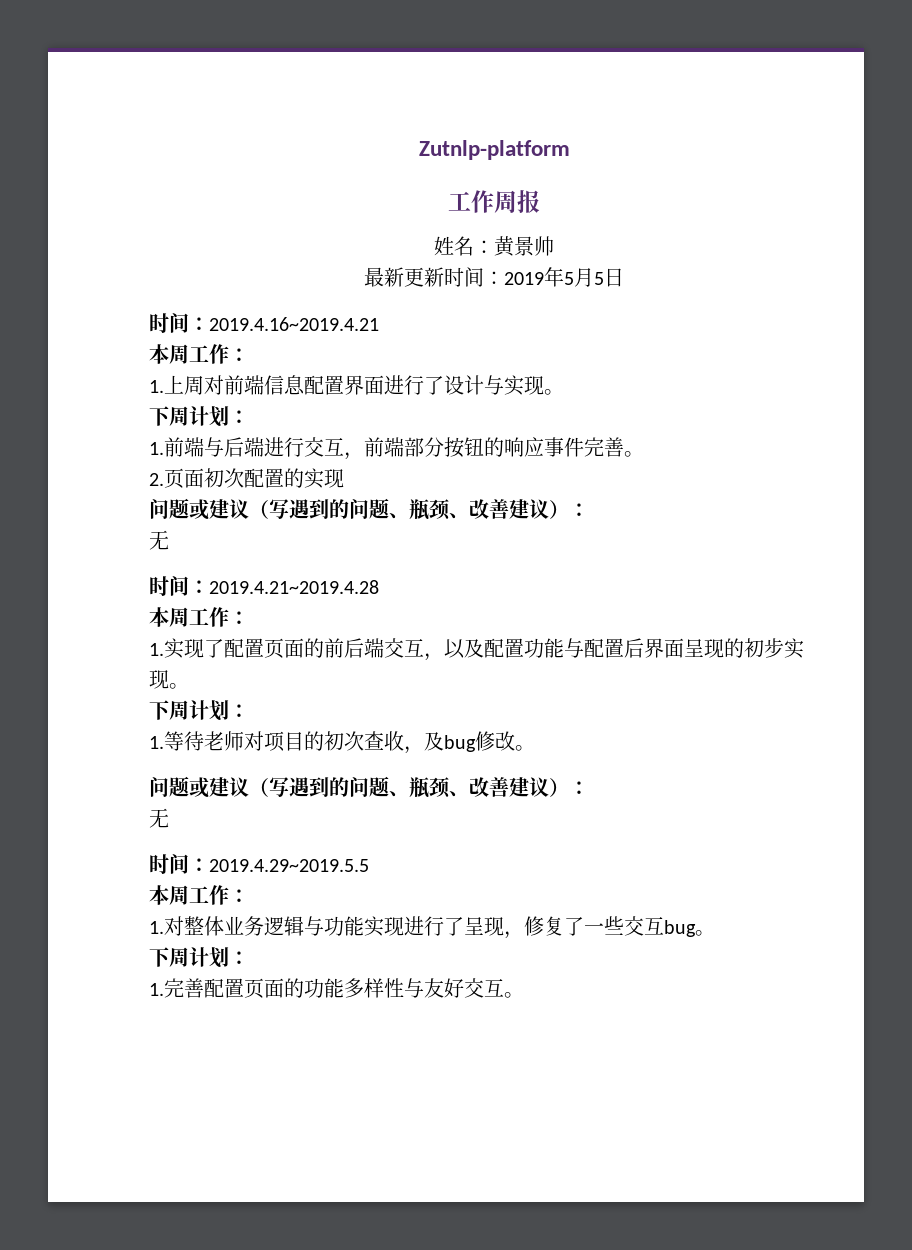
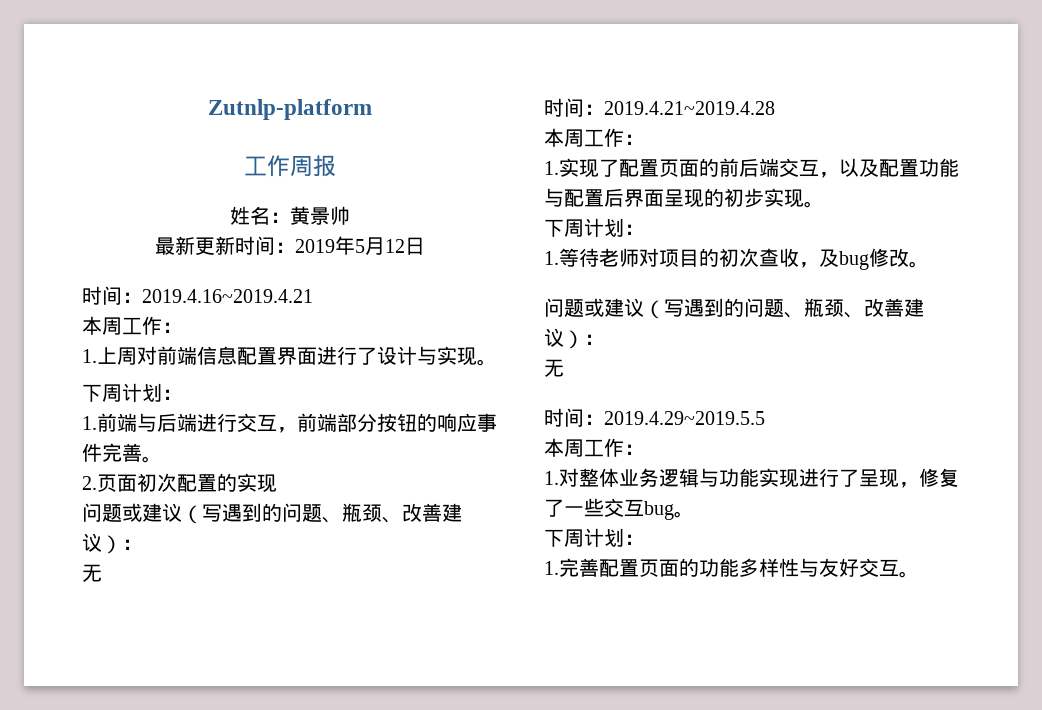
- 最新更新时间：2019年5月5日
+ 最新更新时间：2019年5月12日

